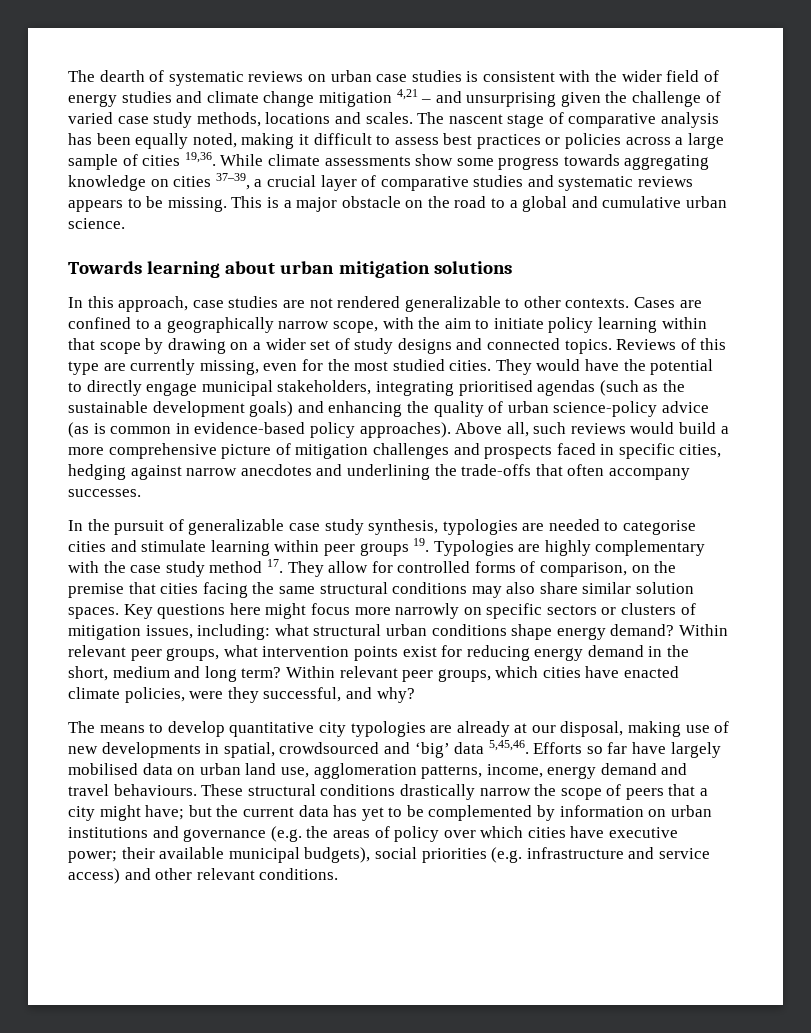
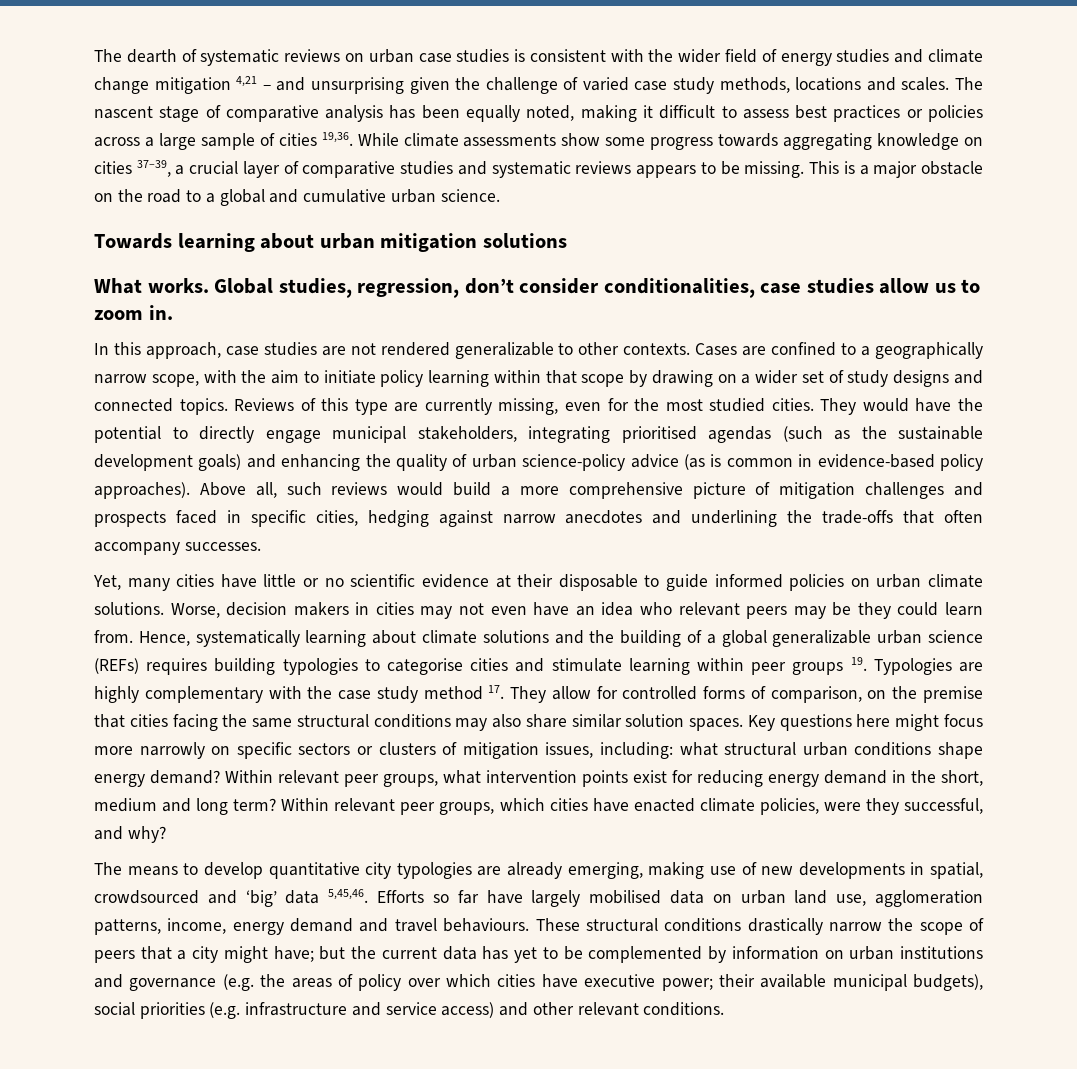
+ What works. Global studies, regression, don’t consider conditionalities, case studies allow us to zoom in.
- In the pursuit of generalizable case study synthesis, typologies are needed to categorise cities and stimulate learning within peer groups 19. Typologies are highly complementary with the case study method 17. They allow for controlled forms of comparison, on the premise that cities facing the same structural conditions may also share similar solution spaces.
+ Yet, many cities have little or no scientific evidence at their disposable to guide informed policies on urban climate solutions. Worse, decision makers in cities may not even have an idea who relevant peers may be they could learn from. Hence, systematically learning about climate solutions and the building of a global generalizable urban science (REFs) requires building typologies to categorise cities and stimulate learning within peer groups 19. Typologies are highly complementary with the case study method 17. They allow for controlled forms of comparison, on the premise that cities facing the same structural conditions may also share similar solution spaces.
- The means to develop quantitative city typologies are already at our disposal, making use of new developments in spatial, crowdsourced and ‘big’ data 5,45,46.
+ The means to develop quantitative city typologies are already emerging, making use of new developments in spatial, crowdsourced and ‘big’ data 5,45,46.

